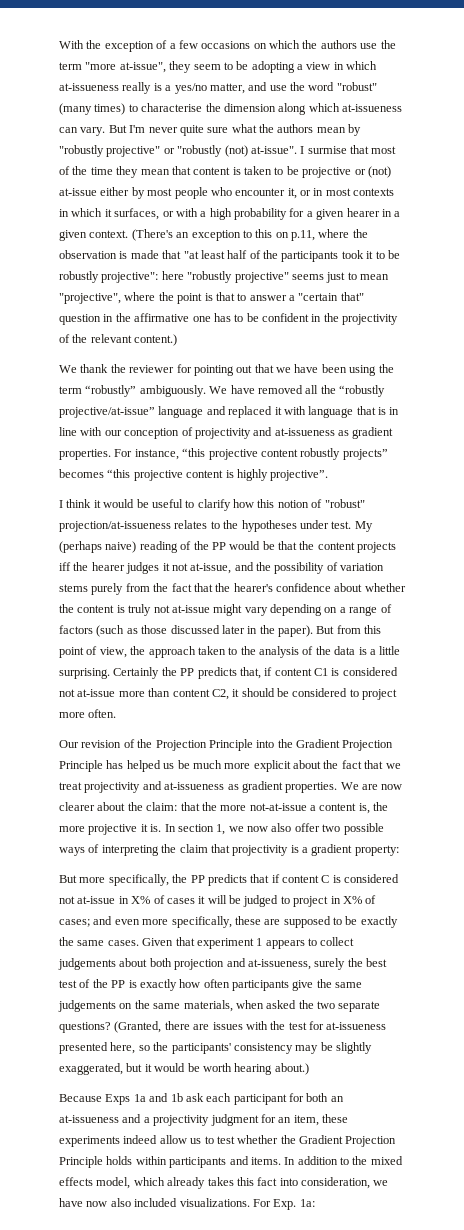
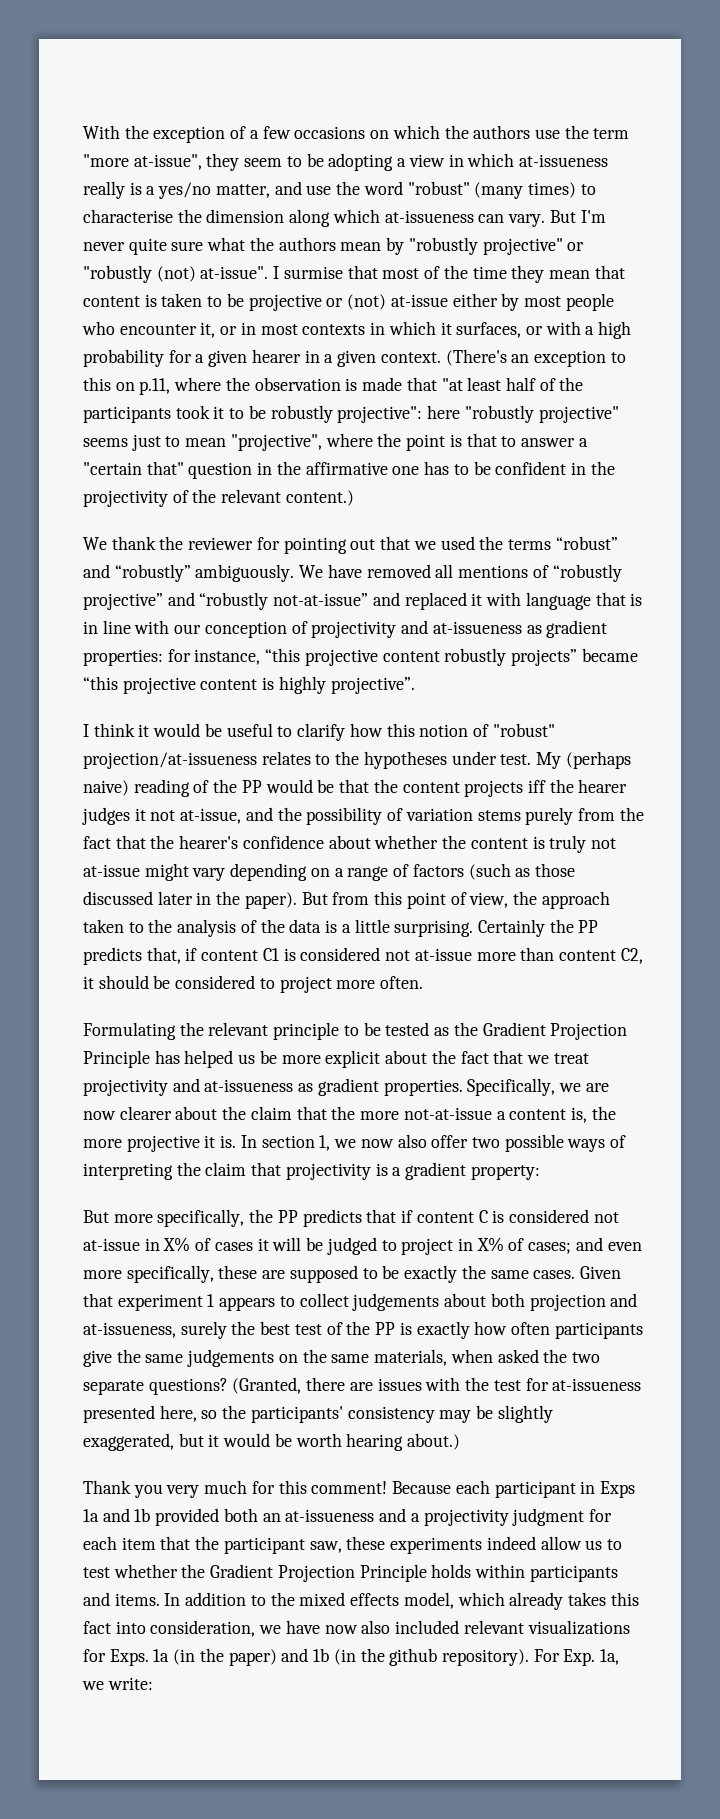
- We thank the reviewer for pointing out that we have been using the term “robustly” ambiguously.
+ We thank the reviewer for pointing out that we used the terms “robust” and “robustly” ambiguously.
- We have removed all the “robustly projective/at-issue” language and replaced it with language that is in line with our conception of projectivity and at-issueness as gradient properties. For instance, “this projective content robustly projects” becomes “this projective content is highly projective”.
+ We have removed all mentions of “robustly projective” and “robustly not-at-issue” and replaced it with language that is in line with our conception of projectivity and at-issueness as gradient properties: for instance, “this projective content robustly projects” became “this projective content is highly projective”.
- Our revision of the Projection Principle into the Gradient Projection Principle has helped us be much more explicit about the fact that we treat projectivity and at-issueness as gradient properties.
+ Formulating the relevant principle to be tested as the Gradient Projection Principle has helped us be more explicit about the fact that we treat projectivity and at-issueness as gradient properties.
- We are now clearer about the claim: that the more not-at-issue a content is, the more projective it is.
+ Specifically, we are now clearer about the claim that the more not-at-issue a content is, the more projective it is.
- Because Exps 1a and 1b ask each participant for both an at-issueness and a projectivity judgment for an item, these experiments indeed allow us to test whether the Gradient Projection Principle holds within participants and items.
+ Thank you very much for this comment! Because each participant in Exps 1a and 1b provided both an at-issueness and a projectivity judgment for each item that the participant saw, these experiments indeed allow us to test whether the Gradient Projection Principle holds within participants and items.
- In addition to the mixed effects model, which already takes this fact into consideration, we have now also included visualizations. For Exp. 1a:
+ In addition to the mixed effects model, which already takes this fact into consideration, we have now also included relevant visualizations for Exps. 1a (in the paper) and 1b (in the github repository). For Exp. 1a, we write:

